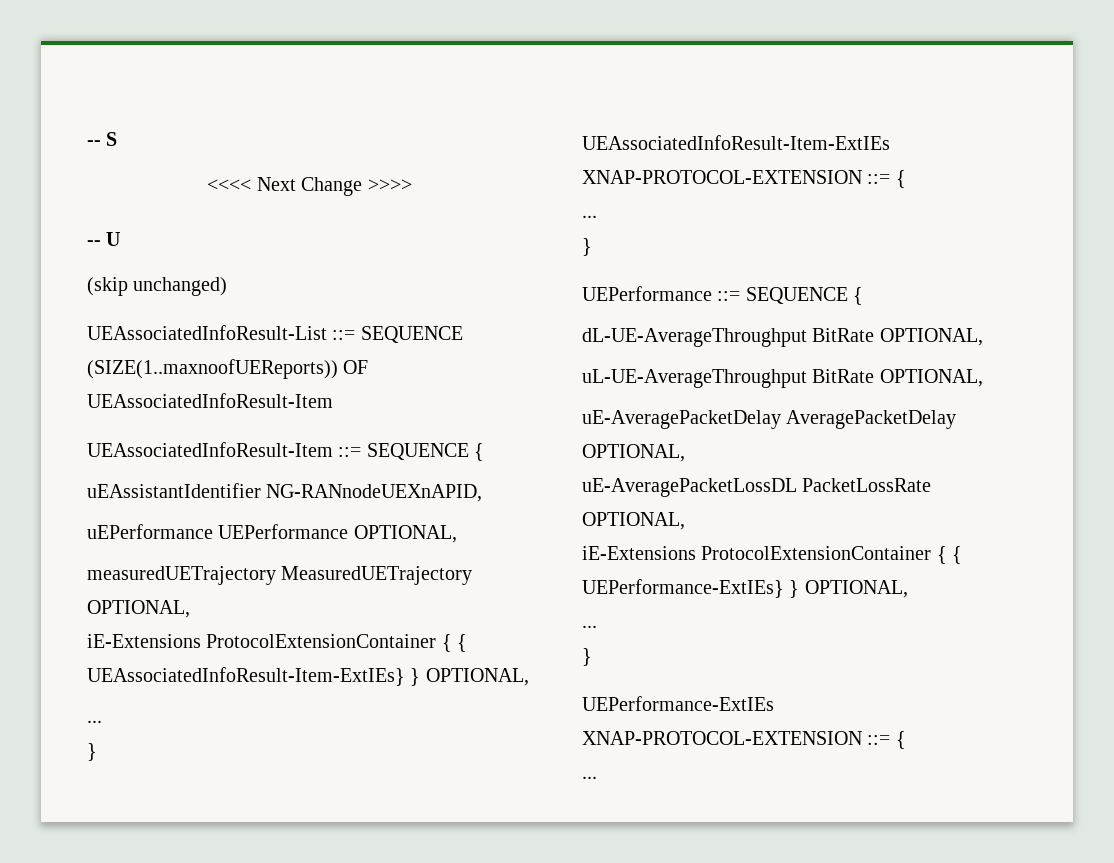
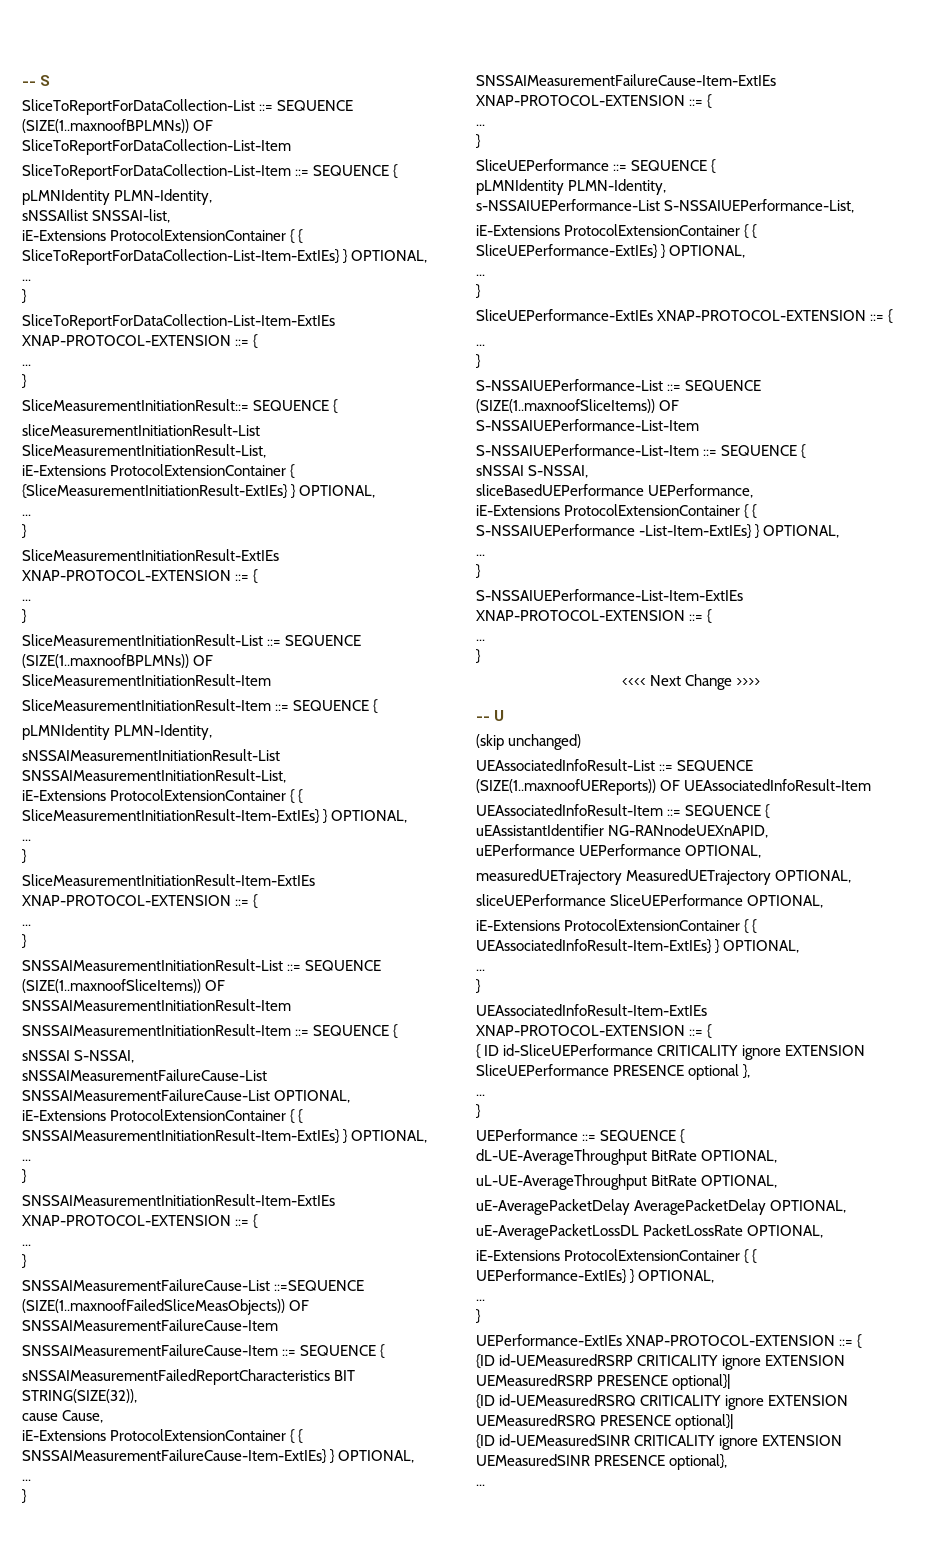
+ SliceToReportForDataCollection-List ::= SEQUENCE (SIZE(1..maxnoofBPLMNs)) OF SliceToReportForDataCollection-List-Item
+ SliceToReportForDataCollection-List-Item ::= SEQUENCE {
+ pLMNIdentity PLMN-Identity,
+ sNSSAIlist SNSSAI-list,
+ iE-Extensions ProtocolExtensionContainer { { SliceToReportForDataCollection-List-Item-ExtIEs} } OPTIONAL,
+ ...
+ }
+ SliceToReportForDataCollection-List-Item-ExtIEs XNAP-PROTOCOL-EXTENSION ::= {
+ ...
+ }
+ SliceMeasurementInitiationResult::= SEQUENCE {
+ sliceMeasurementInitiationResult-List SliceMeasurementInitiationResult-List,
+ iE-Extensions ProtocolExtensionContainer { {SliceMeasurementInitiationResult-ExtIEs} } OPTIONAL,
+ ...
+ }
+ SliceMeasurementInitiationResult-ExtIEs XNAP-PROTOCOL-EXTENSION ::= {
+ ...
+ }
+ SliceMeasurementInitiationResult-List ::= SEQUENCE (SIZE(1..maxnoofBPLMNs)) OF SliceMeasurementInitiationResult-Item
+ SliceMeasurementInitiationResult-Item ::= SEQUENCE {
+ pLMNIdentity PLMN-Identity,
+ sNSSAIMeasurementInitiationResult-List SNSSAIMeasurementInitiationResult-List,
+ iE-Extensions ProtocolExtensionContainer { { SliceMeasurementInitiationResult-Item-ExtIEs} } OPTIONAL,
+ ...
+ }
+ SliceMeasurementInitiationResult-Item-ExtIEs XNAP-PROTOCOL-EXTENSION ::= {
+ ...
+ }
+ SNSSAIMeasurementInitiationResult-List ::= SEQUENCE (SIZE(1..maxnoofSliceItems)) OF SNSSAIMeasurementInitiationResult-Item
+ SNSSAIMeasurementInitiationResult-Item ::= SEQUENCE {
+ sNSSAI S-NSSAI,
+ sNSSAIMeasurementFailureCause-List SNSSAIMeasurementFailureCause-List OPTIONAL,
+ iE-Extensions ProtocolExtensionContainer { { SNSSAIMeasurementInitiationResult-Item-ExtIEs} } OPTIONAL,
+ ...
+ }
+ SNSSAIMeasurementInitiationResult-Item-ExtIEs XNAP-PROTOCOL-EXTENSION ::= {
+ ...
+ }
+ SNSSAIMeasurementFailureCause-List ::=SEQUENCE (SIZE(1..maxnoofFailedSliceMeasObjects)) OF SNSSAIMeasurementFailureCause-Item
+ SNSSAIMeasurementFailureCause-Item ::= SEQUENCE {
+ sNSSAIMeasurementFailedReportCharacteristics BIT STRING(SIZE(32)),
+ cause Cause,
+ iE-Extensions ProtocolExtensionContainer { { SNSSAIMeasurementFailureCause-Item-ExtIEs} } OPTIONAL,
+ ...
+ }
+ SNSSAIMeasurementFailureCause-Item-ExtIEs XNAP-PROTOCOL-EXTENSION ::= {
+ ...
+ }
+ SliceUEPerformance ::= SEQUENCE {
+ pLMNIdentity PLMN-Identity,
+ s-NSSAIUEPerformance-List S-NSSAIUEPerformance-List,
+ iE-Extensions ProtocolExtensionContainer { { SliceUEPerformance-ExtIEs} } OPTIONAL,
+ ...
+ }
+ SliceUEPerformance-ExtIEs XNAP-PROTOCOL-EXTENSION ::= {
+ ...
+ }
+ S-NSSAIUEPerformance-List ::= SEQUENCE (SIZE(1..maxnoofSliceItems)) OF S-NSSAIUEPerformance-List-Item
+ S-NSSAIUEPerformance-List-Item ::= SEQUENCE {
+ sNSSAI S-NSSAI,
+ sliceBasedUEPerformance UEPerformance,
+ iE-Extensions ProtocolExtensionContainer { { S-NSSAIUEPerformance -List-Item-ExtIEs} } OPTIONAL,
+ ...
+ }
+ S-NSSAIUEPerformance-List-Item-ExtIEs XNAP-PROTOCOL-EXTENSION ::= {
+ ...
+ }
+ sliceUEPerformance SliceUEPerformance OPTIONAL,
+ { ID id-SliceUEPerformance CRITICALITY ignore EXTENSION SliceUEPerformance PRESENCE optional },
+ {ID id-UEMeasuredRSRP CRITICALITY ignore EXTENSION UEMeasuredRSRP PRESENCE optional}|
+ {ID id-UEMeasuredRSRQ CRITICALITY ignore EXTENSION UEMeasuredRSRQ PRESENCE optional}|
+ {ID id-UEMeasuredSINR CRITICALITY ignore EXTENSION UEMeasuredSINR PRESENCE optional},

